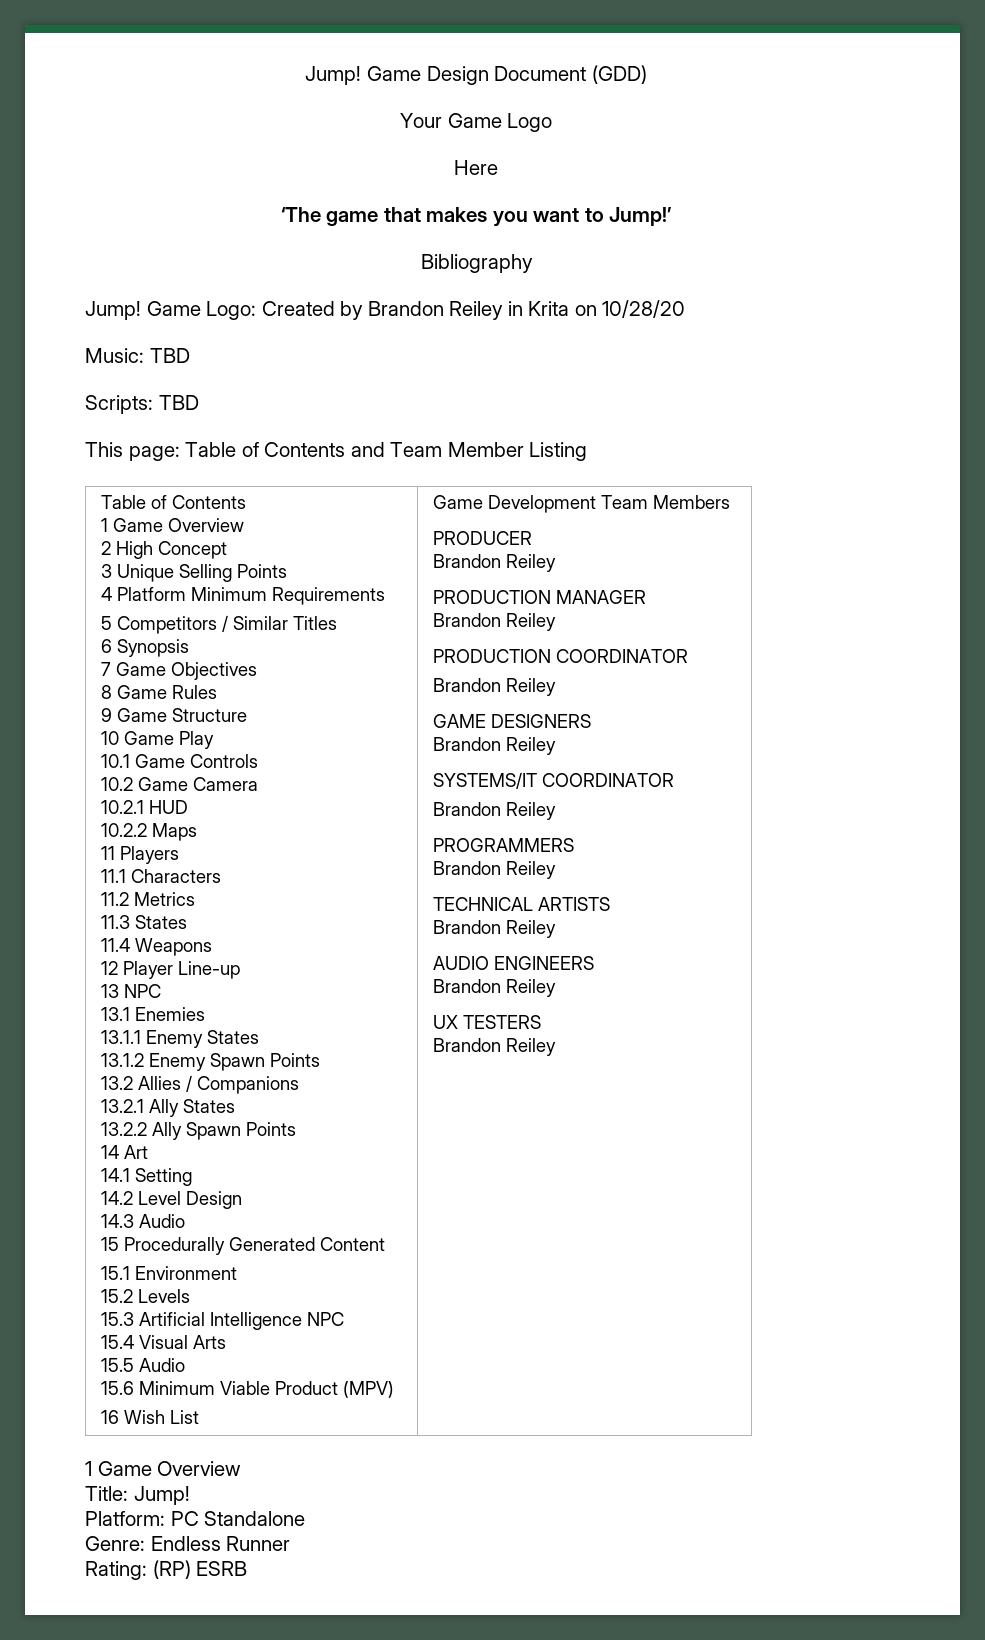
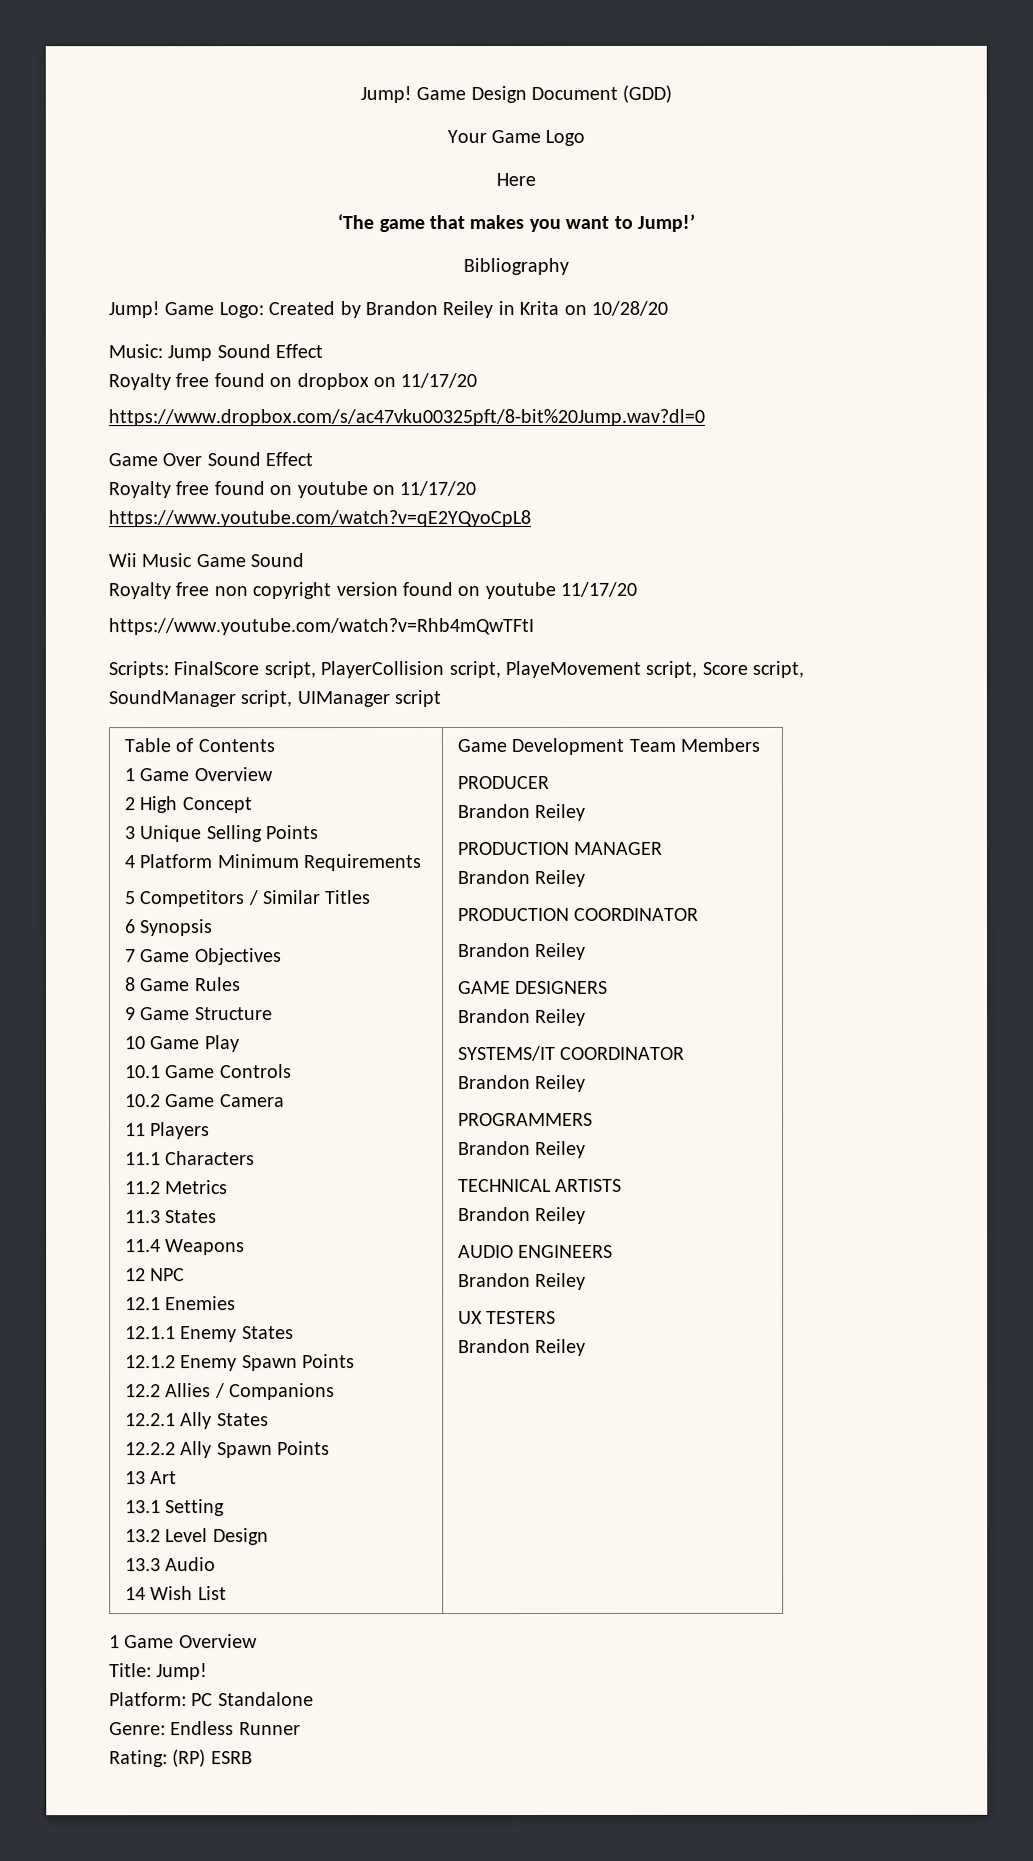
- Music: TBD
- Scripts: TBD
- This page: Table of Contents and Team Member Listing
+ Music: Jump Sound Effect
+ Royalty free found on dropbox on 11/17/20
+ https://www.dropbox.com/s/ac47vku00325pft/8-bit%20Jump.wav?dl=0
+ Game Over Sound Effect
+ Royalty free found on youtube on 11/17/20
+ https://www.youtube.com/watch?v=qE2YQyoCpL8
+ Wii Music Game Sound
+ Royalty free non copyright version found on youtube 11/17/20
+ https://www.youtube.com/watch?v=Rhb4mQwTFtI
+ Scripts: FinalScore script, PlayerCollision script, PlayeMovement script, Score script, SoundManager script, UIManager script
- 10.2.1 HUD
- 10.2.2 Maps
- 12 Player Line-up
- 13 NPC
- 13.1 Enemies
+ 12 NPC
+ 12.1 Enemies
- 13.1.1 Enemy States
+ 12.1.1 Enemy States
- 13.1.2 Enemy Spawn Points
+ 12.1.2 Enemy Spawn Points
- 13.2 Allies / Companions
+ 12.2 Allies / Companions
- 13.2.1 Ally States
+ 12.2.1 Ally States
- 13.2.2 Ally Spawn Points
+ 12.2.2 Ally Spawn Points
- 14 Art
+ 13 Art
- 14.1 Setting
+ 13.1 Setting
- 14.2 Level Design
+ 13.2 Level Design
- 14.3 Audio
- 15 Procedurally Generated Content
- 15.1 Environment
- 15.2 Levels
- 15.3 Artificial Intelligence NPC
- 15.4 Visual Arts
- 15.5 Audio
- 15.6 Minimum Viable Product (MPV)
- 16 Wish List
+ 13.3 Audio
+ 14 Wish List

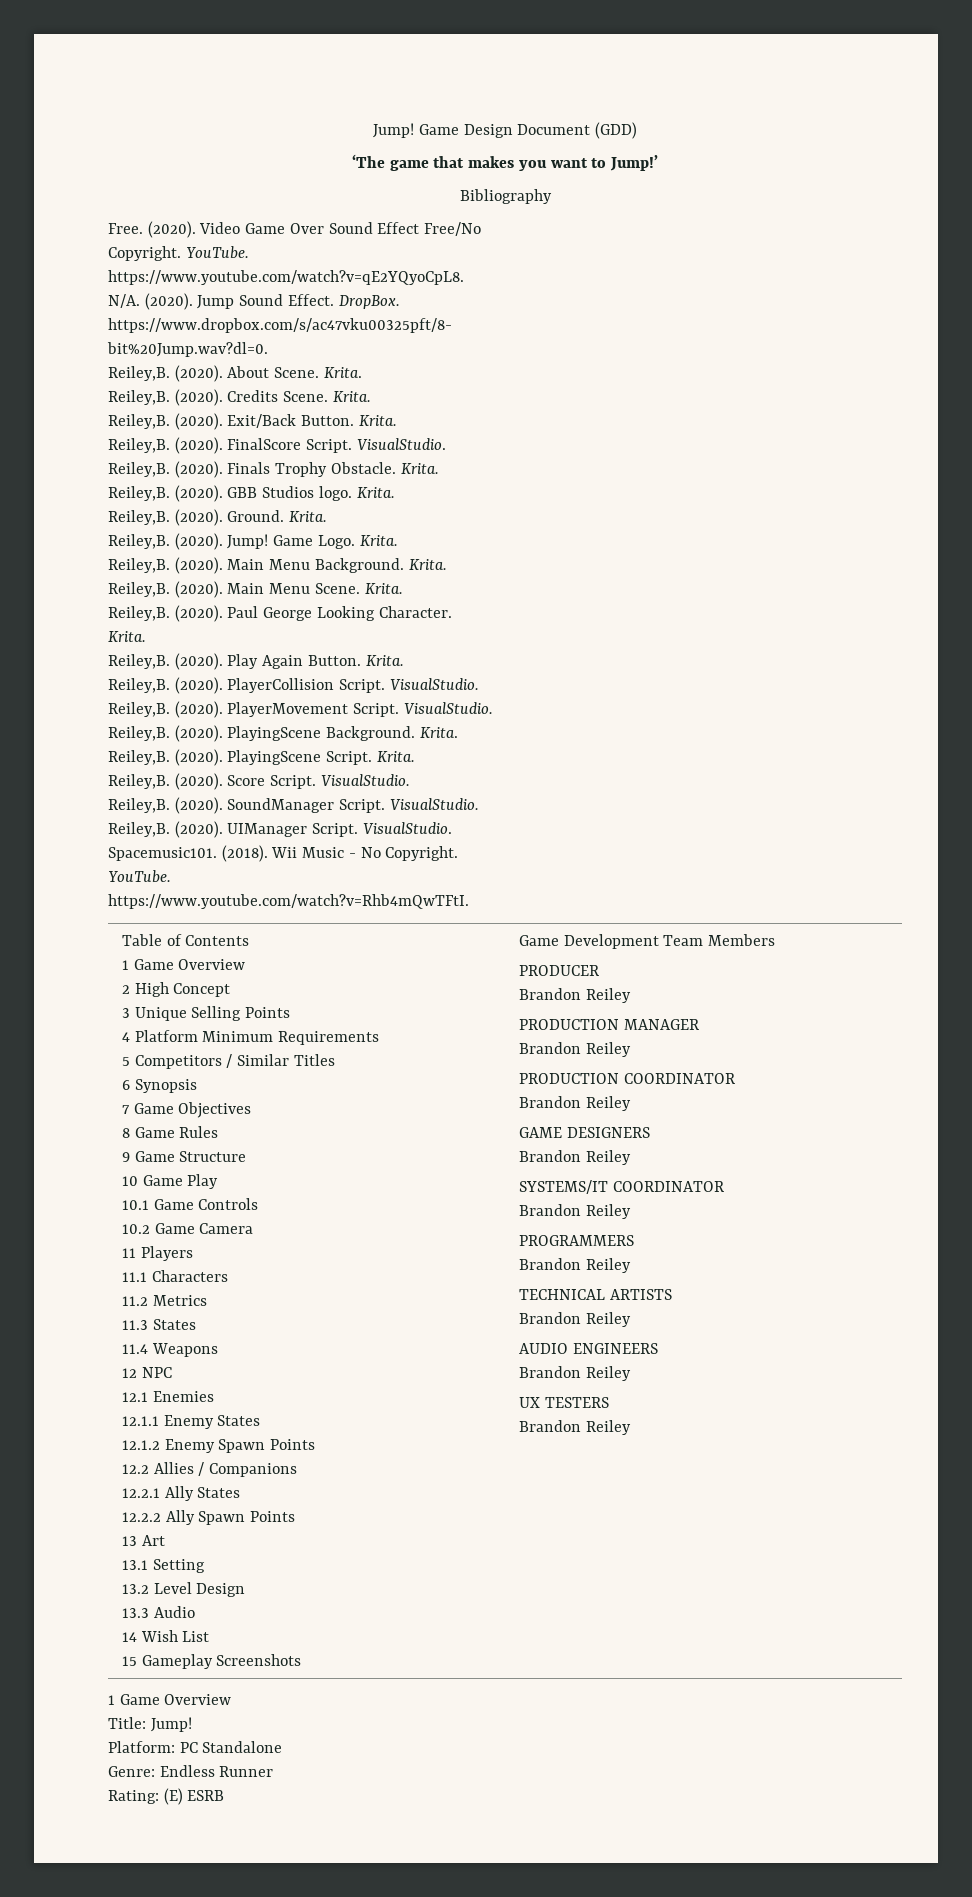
- Your Game Logo
- Here
- Jump! Game Logo: Created by Brandon Reiley in Krita on 10/28/20
- Music: Jump Sound Effect
- Royalty free found on dropbox on 11/17/20
- https://www.dropbox.com/s/ac47vku00325pft/8-bit%20Jump.wav?dl=0
- Game Over Sound Effect
- Royalty free found on youtube on 11/17/20
- https://www.youtube.com/watch?v=qE2YQyoCpL8
- Wii Music Game Sound
- Royalty free non copyright version found on youtube 11/17/20
- https://www.youtube.com/watch?v=Rhb4mQwTFtI
- Scripts: FinalScore script, PlayerCollision script, PlayeMovement script, Score script, SoundManager script, UIManager script
+ Free. (2020). Video Game Over Sound Effect Free/No
+ Copyright. YouTube.
+ https://www.youtube.com/watch?v=qE2YQyoCpL8.
+ N/A. (2020). Jump Sound Effect. DropBox.
+ https://www.dropbox.com/s/ac47vku00325pft/8-
+ bit%20Jump.wav?dl=0.
+ Reiley,B. (2020). About Scene. Krita.
+ Reiley,B. (2020). Credits Scene. Krita.
+ Reiley,B. (2020). Exit/Back Button. Krita.
+ Reiley,B. (2020). FinalScore Script. VisualStudio.
+ Reiley,B. (2020). Finals Trophy Obstacle. Krita.
+ Reiley,B. (2020). GBB Studios logo. Krita.
+ Reiley,B. (2020). Ground. Krita.
+ Reiley,B. (2020). Jump! Game Logo. Krita.
+ Reiley,B. (2020). Main Menu Background. Krita.
+ Reiley,B. (2020). Main Menu Scene. Krita.
+ Reiley,B. (2020). Paul George Looking Character.
+ Krita.
+ Reiley,B. (2020). Play Again Button. Krita.
+ Reiley,B. (2020). PlayerCollision Script. VisualStudio.
+ Reiley,B. (2020). PlayerMovement Script. VisualStudio.
+ Reiley,B. (2020). PlayingScene Background. Krita.
+ Reiley,B. (2020). PlayingScene Script. Krita.
+ Reiley,B. (2020). Score Script. VisualStudio.
+ Reiley,B. (2020). SoundManager Script. VisualStudio.
+ Reiley,B. (2020). UIManager Script. VisualStudio.
+ Spacemusic101. (2018). Wii Music - No Copyright.
+ YouTube.
+ https://www.youtube.com/watch?v=Rhb4mQwTFtI.
+ 15 Gameplay Screenshots
- Rating: (RP) ESRB
+ Rating: (E) ESRB

